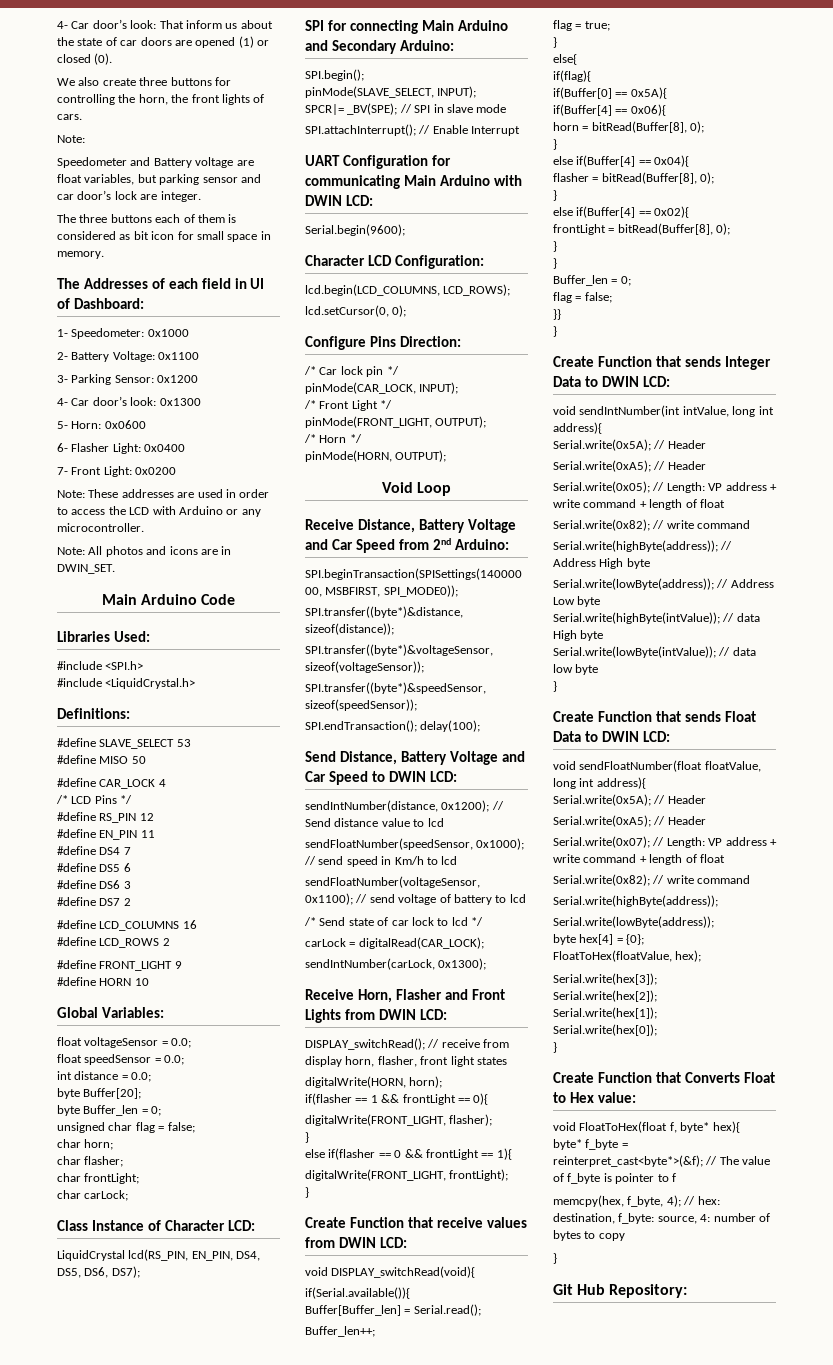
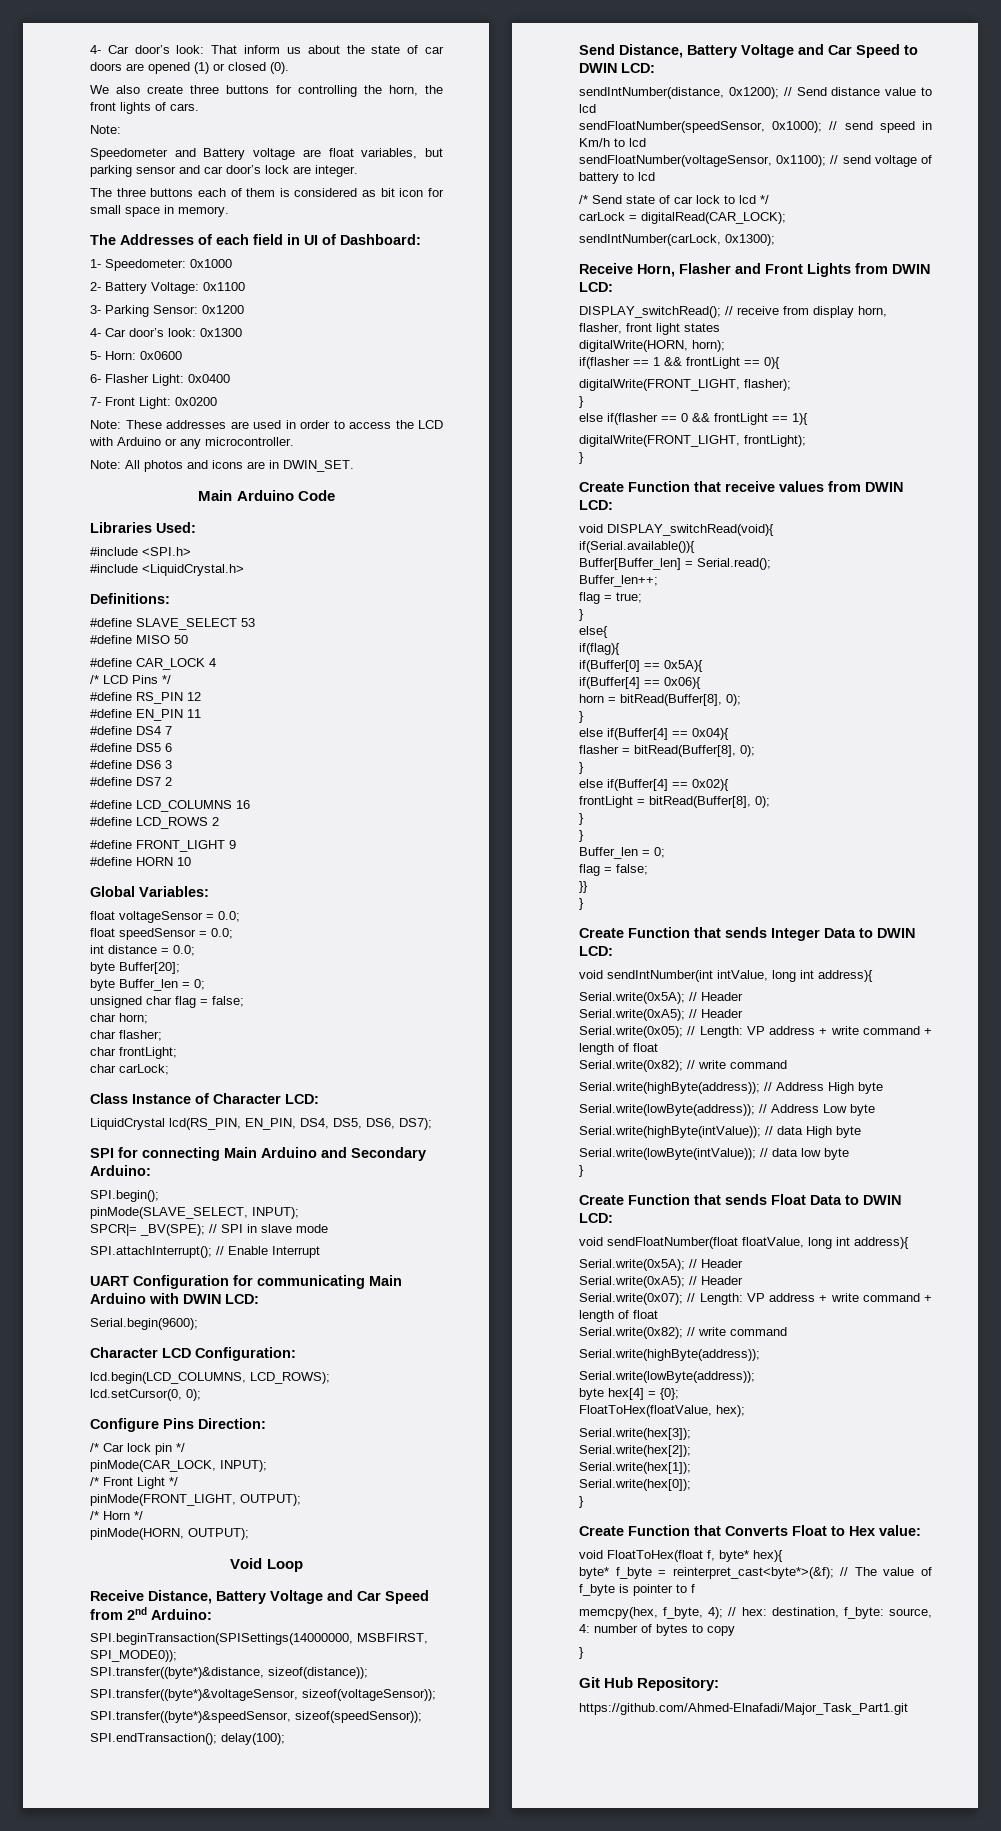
+ https://github.com/Ahmed-Elnafadi/Major_Task_Part1.git

